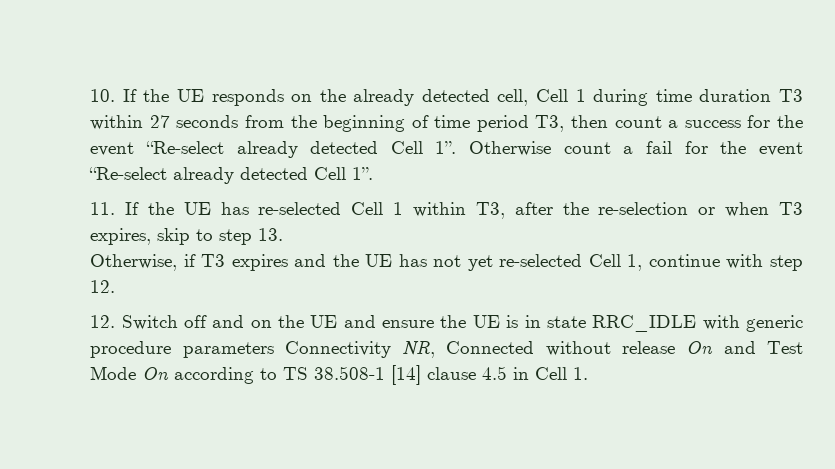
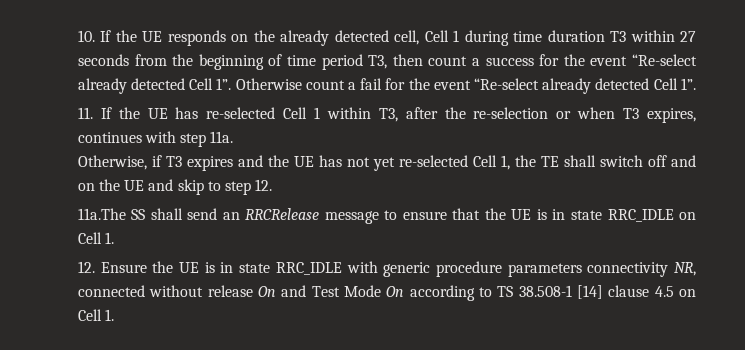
- 11. If the UE has re-selected Cell 1 within T3, after the re-selection or when T3 expires, skip to step 13.
+ 11. If the UE has re-selected Cell 1 within T3, after the re-selection or when T3 expires, continues with step 11a.
- Otherwise, if T3 expires and the UE has not yet re-selected Cell 1, continue with step 12.
- 12. Switch off and on the UE and ensure the UE is in state RRC_IDLE with generic procedure parameters Connectivity NR, Connected without release On and Test Mode On according to TS 38.508-1 [14] clause 4.5 in Cell 1.
+ Otherwise, if T3 expires and the UE has not yet re-selected Cell 1, the TE shall switch off and on the UE and skip to step 12.
+ 11a.The SS shall send an RRCRelease message to ensure that the UE is in state RRC_IDLE on Cell 1.
+ 12. Ensure the UE is in state RRC_IDLE with generic procedure parameters connectivity NR, connected without release On and Test Mode On according to TS 38.508-1 [14] clause 4.5 on Cell 1.

